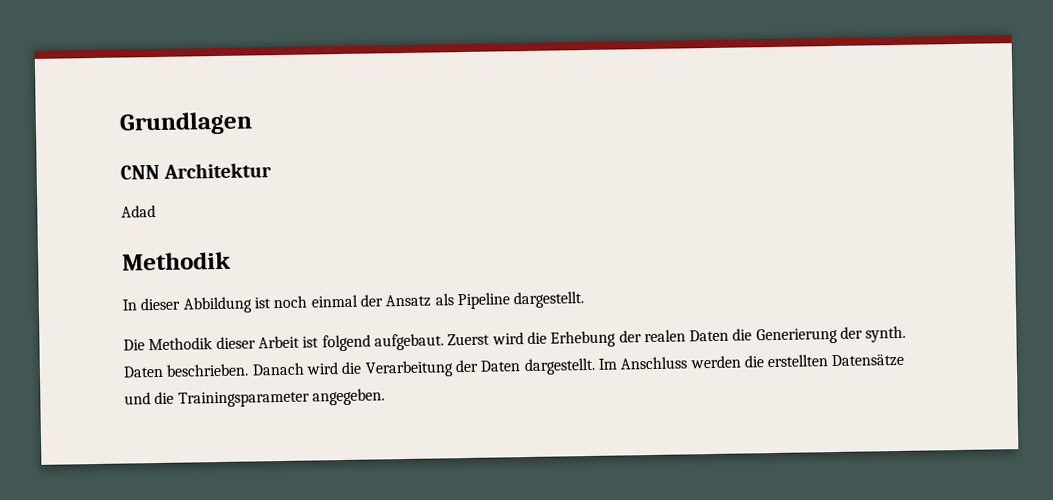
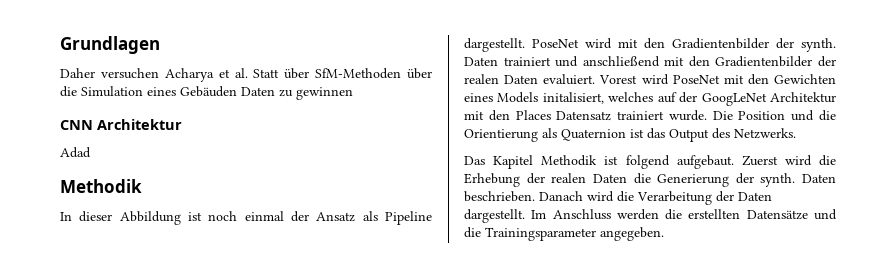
+ Daher versuchen Acharya et al. Statt über SfM-Methoden über die Simulation eines Gebäuden Daten zu gewinnen
- In dieser Abbildung ist noch einmal der Ansatz als Pipeline dargestellt.
- Die Methodik dieser Arbeit ist folgend aufgebaut.
+ In dieser Abbildung ist noch einmal der Ansatz als Pipeline dargestellt. PoseNet wird mit den Gradientenbilder der synth. Daten trainiert und anschließend mit den Gradientenbilder der realen Daten evaluiert. Vorest wird PoseNet mit den Gewichten eines Models initalisiert, welches auf der GoogLeNet Architektur mit den Places Datensatz trainiert wurde. Die Position und die Orientierung als Quaternion ist das Output des Netzwerks.
+ Das Kapitel Methodik ist folgend aufgebaut.

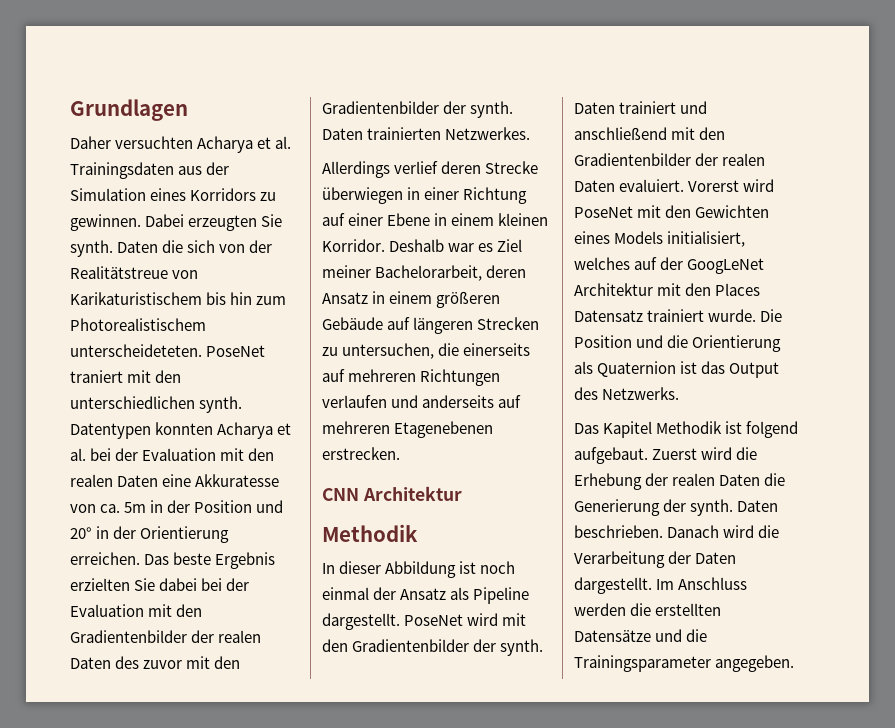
- Daher versuchen Acharya et al. Statt über SfM-Methoden über die Simulation eines Gebäuden Daten zu gewinnen
+ Daher versuchten Acharya et al. Trainingsdaten aus der Simulation eines Korridors zu gewinnen. Dabei erzeugten Sie synth. Daten die sich von der Realitätstreue von Karikaturistischem bis hin zum Photorealistischem unterscheideteten. PoseNet traniert mit den unterschiedlichen synth. Datentypen konnten Acharya et al. bei der Evaluation mit den realen Daten eine Akkuratesse von ca. 5m in der Position und 20° in der Orientierung erreichen. Das beste Ergebnis erzielten Sie dabei bei der Evaluation mit den Gradientenbilder der realen Daten des zuvor mit den Gradientenbilder der synth. Daten trainierten Netzwerkes.
+ Allerdings verlief deren Strecke überwiegen in einer Richtung auf einer Ebene in einem kleinen Korridor. Deshalb war es Ziel meiner Bachelorarbeit, deren Ansatz in einem größeren Gebäude auf längeren Strecken zu untersuchen, die einerseits auf mehreren Richtungen verlaufen und anderseits auf mehreren Etagenebenen erstrecken.
- Adad
- Vorest wird PoseNet mit den Gewichten eines Models initalisiert, welches auf der GoogLeNet Architektur mit den Places Datensatz trainiert wurde.
+ Vorerst wird PoseNet mit den Gewichten eines Models initialisiert, welches auf der GoogLeNet Architektur mit den Places Datensatz trainiert wurde.

